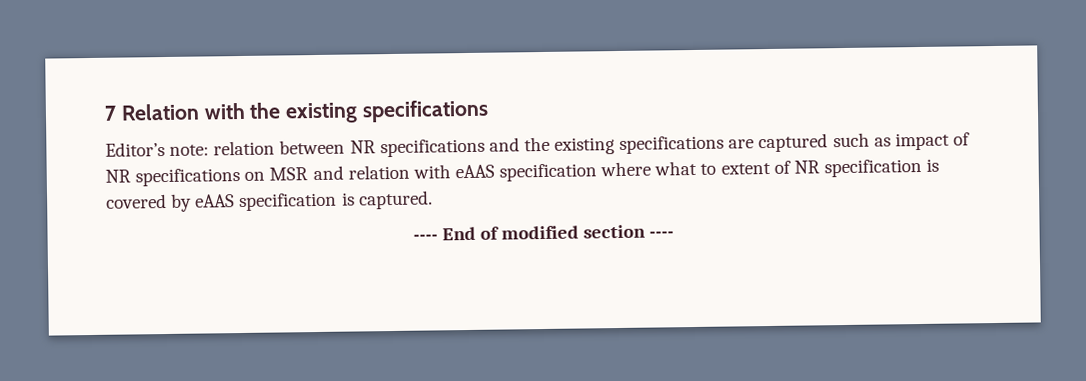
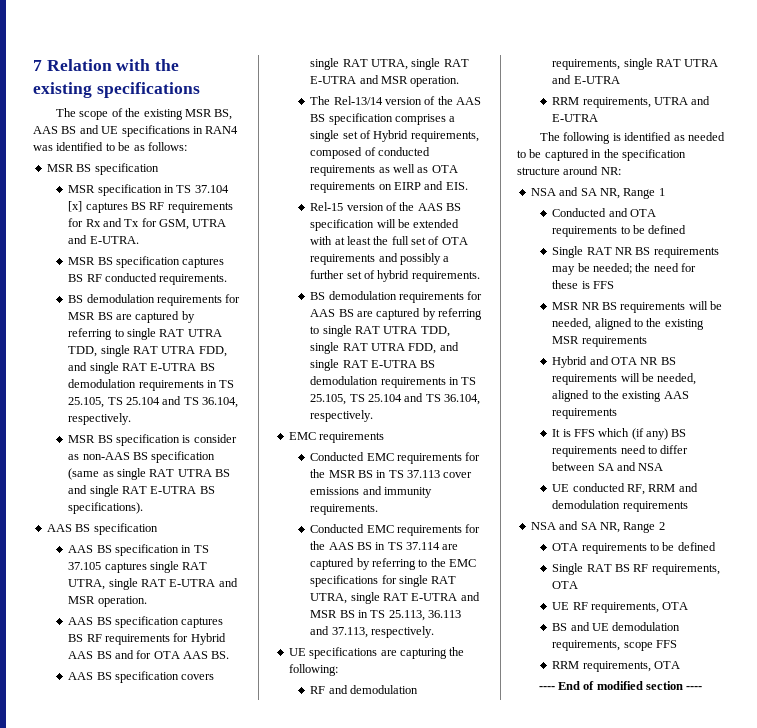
- Editor’s note: relation between NR specifications and the existing specifications are captured such as impact of NR specifications on MSR and relation with eAAS specification where what to extent of NR specification is covered by eAAS specification is captured.
+ The scope of the existing MSR BS, AAS BS and UE specifications in RAN4 was identified to be as follows:
+ MSR BS specification
+ MSR specification in TS 37.104 [x] captures BS RF requirements for Rx and Tx for GSM, UTRA and E-UTRA.
+ MSR BS specification captures BS RF conducted requirements.
+ BS demodulation requirements for MSR BS are captured by referring to single RAT UTRA TDD, single RAT UTRA FDD, and single RAT E-UTRA BS demodulation requirements in TS 25.105, TS 25.104 and TS 36.104, respectively.
+ MSR BS specification is consider as non-AAS BS specification (same as single RAT UTRA BS and single RAT E-UTRA BS specifications).
+ AAS BS specification
+ AAS BS specification in TS 37.105 captures single RAT UTRA, single RAT E-UTRA and MSR operation.
+ AAS BS specification captures BS RF requirements for Hybrid AAS BS and for OTA AAS BS.
+ AAS BS specification covers single RAT UTRA, single RAT E-UTRA and MSR operation.
+ The Rel-13/14 version of the AAS BS specification comprises a single set of Hybrid requirements, composed of conducted requirements as well as OTA requirements on EIRP and EIS.
+ Rel-15 version of the AAS BS specification will be extended with at least the full set of OTA requirements and possibly a further set of hybrid requirements.
+ BS demodulation requirements for AAS BS are captured by referring to single RAT UTRA TDD, single RAT UTRA FDD, and single RAT E-UTRA BS demodulation requirements in TS 25.105, TS 25.104 and TS 36.104, respectively.
+ EMC requirements
+ Conducted EMC requirements for the MSR BS in TS 37.113 cover emissions and immunity requirements.
+ Conducted EMC requirements for the AAS BS in TS 37.114 are captured by referring to the EMC specifications for single RAT UTRA, single RAT E-UTRA and MSR BS in TS 25.113, 36.113 and 37.113, respectively.
+ UE specifications are capturing the following:
+ RF and demodulation requirements, single RAT UTRA and E-UTRA
+ RRM requirements, UTRA and E-UTRA
+ The following is identified as needed to be captured in the specification structure around NR:
+ NSA and SA NR, Range 1
+ Conducted and OTA requirements to be defined
+ Single RAT NR BS requirements may be needed; the need for these is FFS
+ MSR NR BS requirements will be needed, aligned to the existing MSR requirements
+ Hybrid and OTA NR BS requirements will be needed, aligned to the existing AAS requirements
+ It is FFS which (if any) BS requirements need to differ between SA and NSA
+ UE conducted RF, RRM and demodulation requirements
+ NSA and SA NR, Range 2
+ OTA requirements to be defined
+ Single RAT BS RF requirements, OTA
+ UE RF requirements, OTA
+ BS and UE demodulation requirements, scope FFS
+ RRM requirements, OTA

